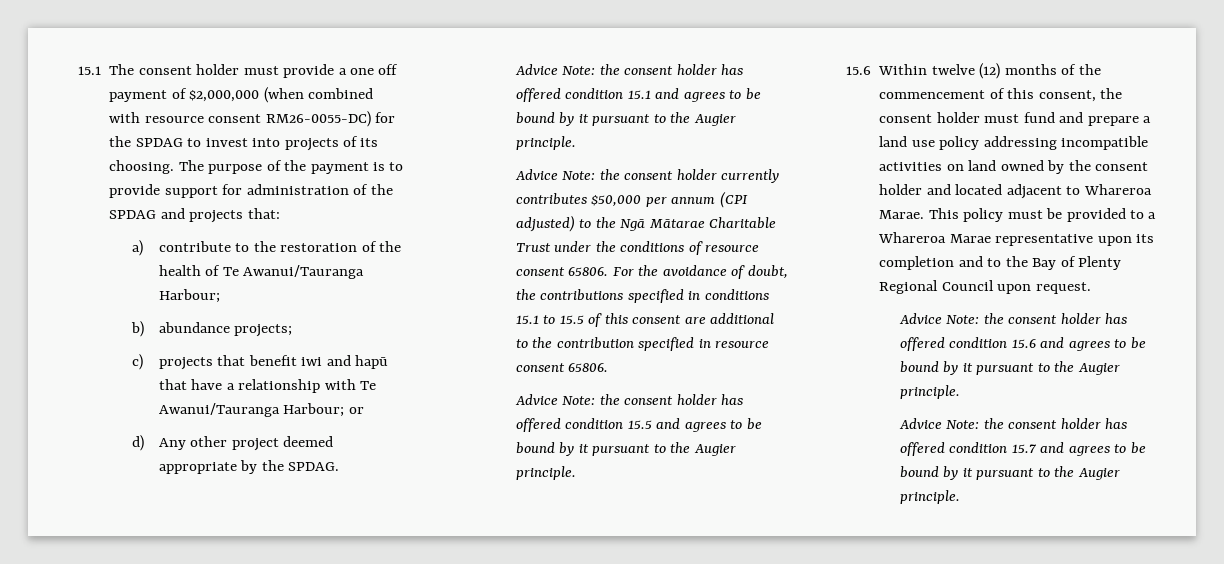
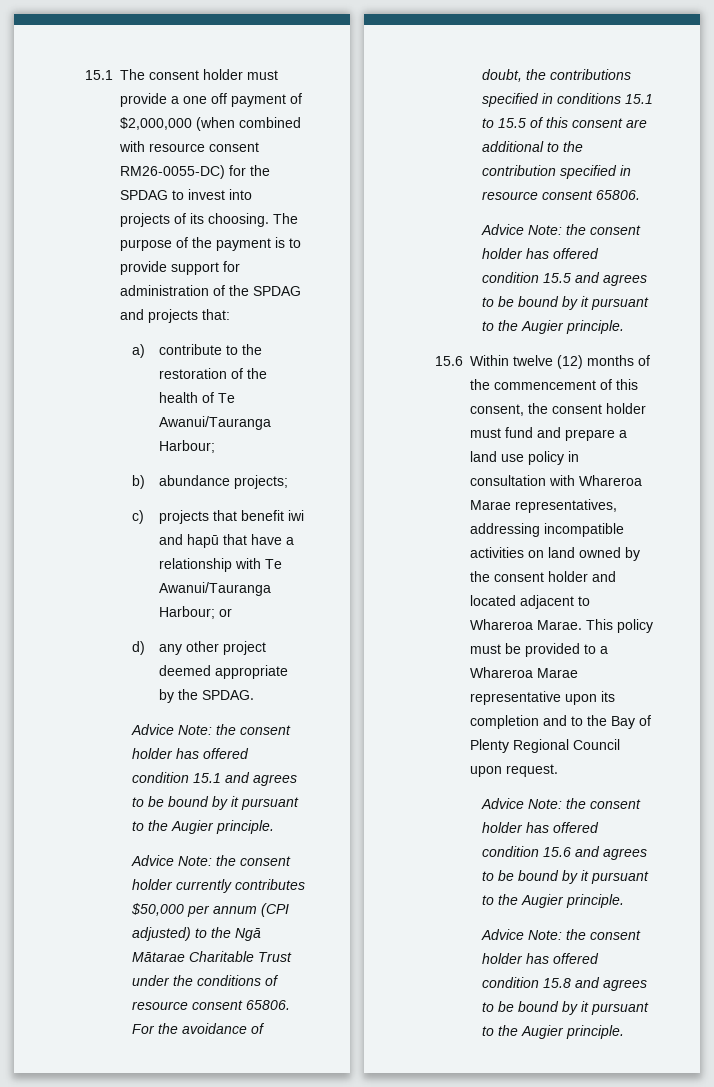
- d) Any other project deemed appropriate by the SPDAG.
+ d) any other project deemed appropriate by the SPDAG.
- 15.6 Within twelve (12) months of the commencement of this consent, the consent holder must fund and prepare a land use policy addressing incompatible activities on land owned by the consent holder and located adjacent to Whareroa Marae.
+ 15.6 Within twelve (12) months of the commencement of this consent, the consent holder must fund and prepare a land use policy in consultation with Whareroa Marae representatives, addressing incompatible activities on land owned by the consent holder and located adjacent to Whareroa Marae.
- Advice Note: the consent holder has offered condition 15.7 and agrees to be bound by it pursuant to the Augier principle.
+ Advice Note: the consent holder has offered condition 15.8 and agrees to be bound by it pursuant to the Augier principle.

